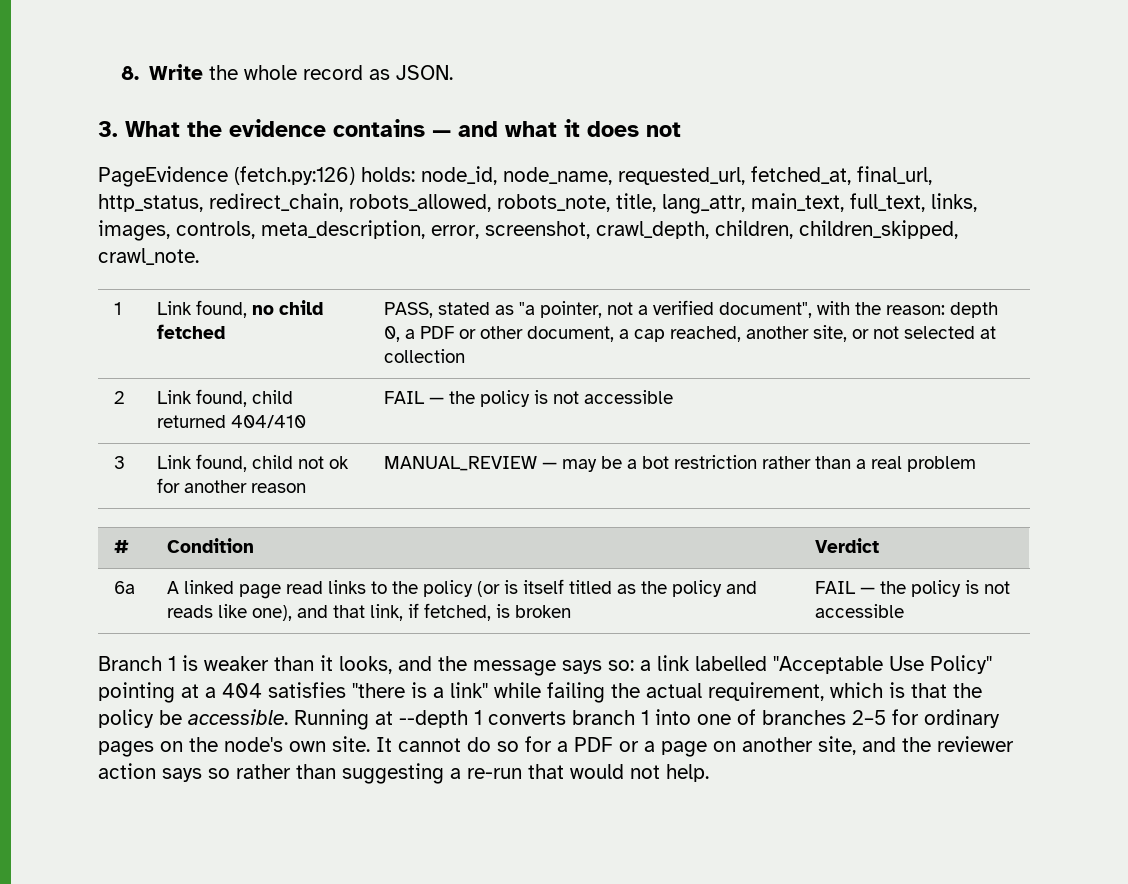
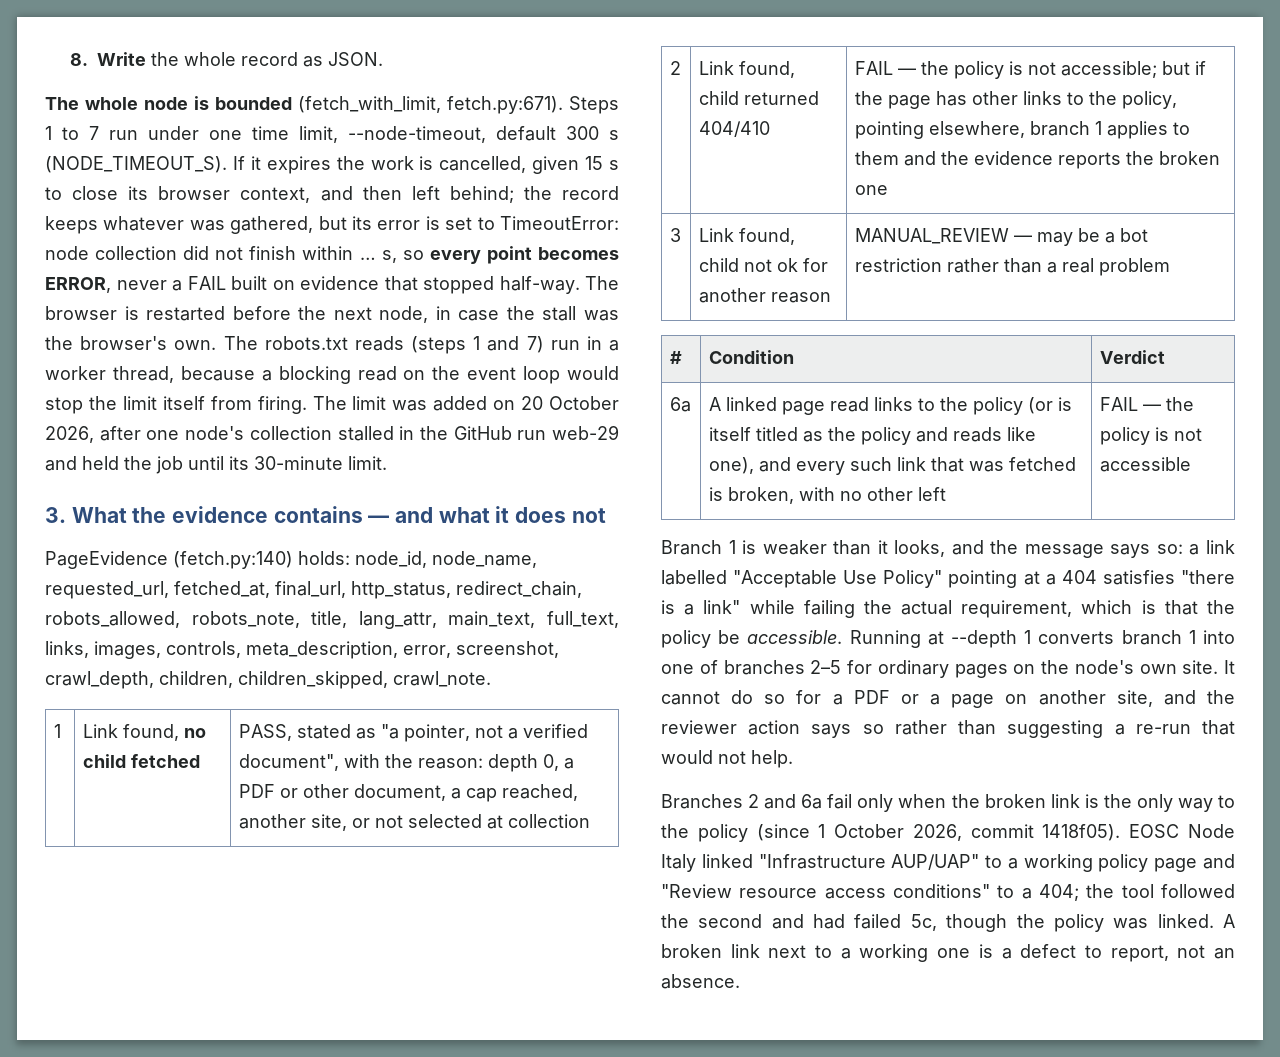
+ The whole node is bounded (fetch_with_limit, fetch.py:671). Steps 1 to 7 run under one time limit, --node-timeout, default 300 s (NODE_TIMEOUT_S). If it expires the work is cancelled, given 15 s to close its browser context, and then left behind; the record keeps whatever was gathered, but its error is set to TimeoutError: node collection did not finish within … s, so every point becomes ERROR, never a FAIL built on evidence that stopped half-way. The browser is restarted before the next node, in case the stall was the browser's own. The robots.txt reads (steps 1 and 7) run in a worker thread, because a blocking read on the event loop would stop the limit itself from firing. The limit was added on 20 October 2026, after one node's collection stalled in the GitHub run web-29 and held the job until its 30-minute limit.
- PageEvidence (fetch.py:126) holds: node_id, node_name, requested_url, fetched_at, final_url, http_status, redirect_chain, robots_allowed, robots_note, title, lang_attr, main_text, full_text, links, images, controls, meta_description, error, screenshot, crawl_depth, children, children_skipped, crawl_note.
+ PageEvidence (fetch.py:140) holds: node_id, node_name, requested_url, fetched_at, final_url, http_status, redirect_chain, robots_allowed, robots_note, title, lang_attr, main_text, full_text, links, images, controls, meta_description, error, screenshot, crawl_depth, children, children_skipped, crawl_note.
- 2 | Link found, child returned 404/410 | FAIL — the policy is not accessible
+ 2 | Link found, child returned 404/410 | FAIL — the policy is not accessible; but if the page has other links to the policy, pointing elsewhere, branch 1 applies to them and the evidence reports the broken one
- 6a | A linked page read links to the policy (or is itself titled as the policy and reads like one), and that link, if fetched, is broken | FAIL — the policy is not accessible
+ 6a | A linked page read links to the policy (or is itself titled as the policy and reads like one), and every such link that was fetched is broken, with no other left | FAIL — the policy is not accessible
+ Branches 2 and 6a fail only when the broken link is the only way to the policy (since 1 October 2026, commit 1418f05). EOSC Node Italy linked "Infrastructure AUP/UAP" to a working policy page and "Review resource access conditions" to a 404; the tool followed the second and had failed 5c, though the policy was linked. A broken link next to a working one is a defect to report, not an absence.

